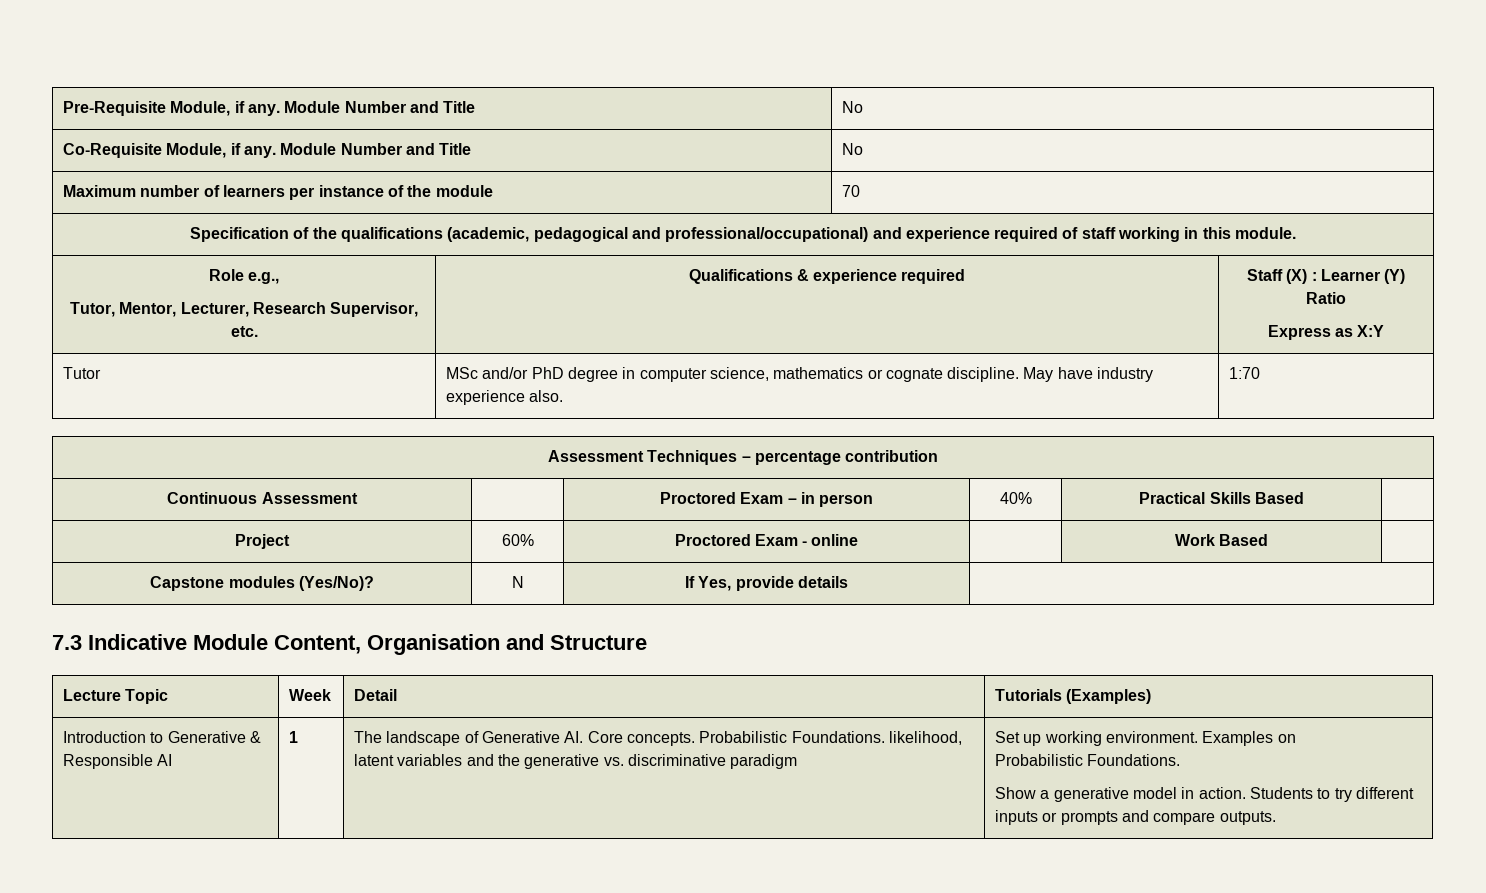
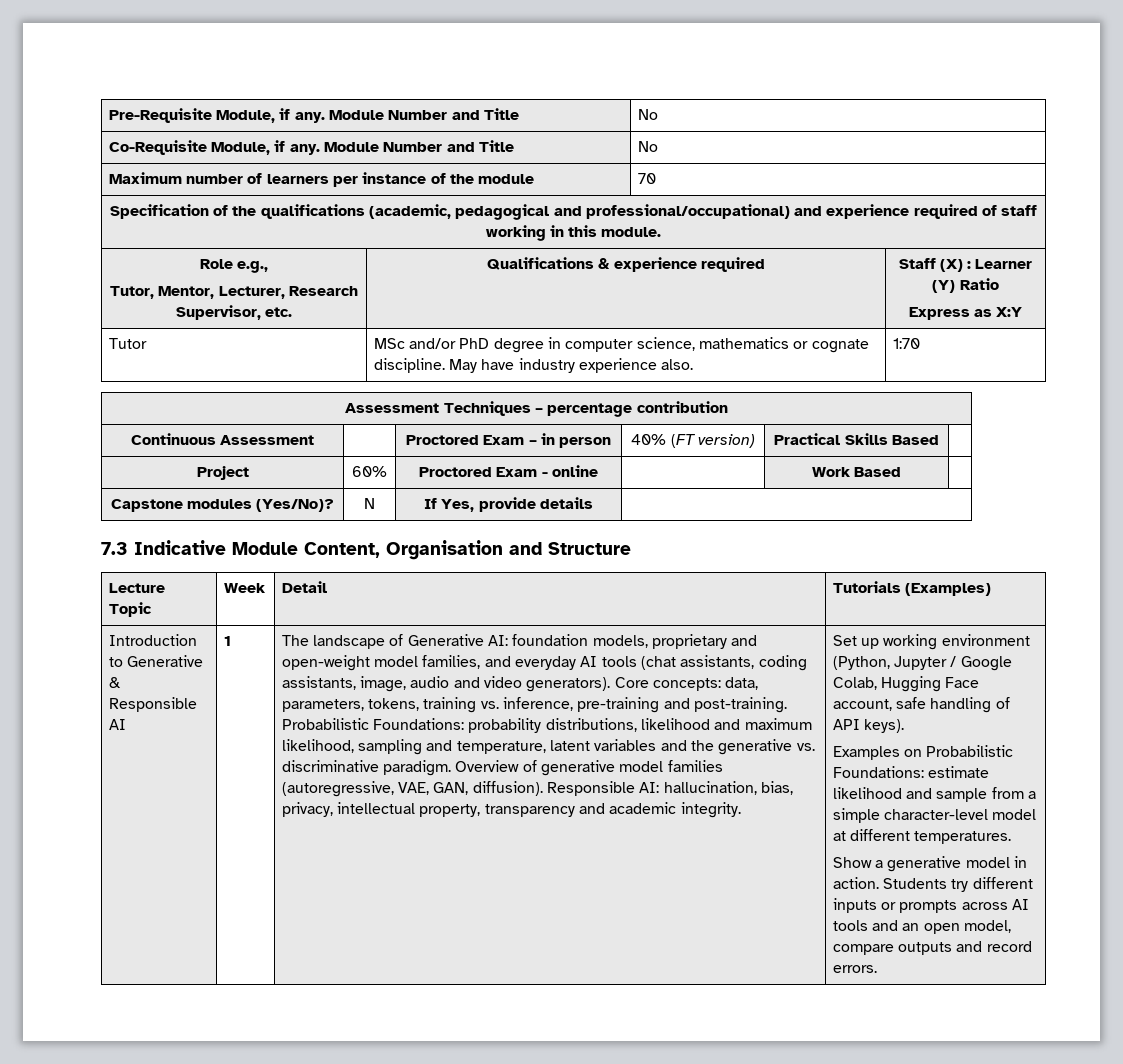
- Continuous Assessment | | Proctored Exam – in person | 40% | Practical Skills Based |
+ Continuous Assessment | | Proctored Exam – in person | 40% (FT version) | Practical Skills Based |
- The landscape of Generative AI. Core concepts. Probabilistic Foundations. likelihood, latent variables and the generative vs. discriminative paradigm | Set up working environment. Examples on
- Probabilistic Foundations.
+ The landscape of Generative AI: foundation models, proprietary and open-weight model families, and everyday AI tools (chat assistants, coding assistants, image, audio and video generators). Core concepts: data, parameters, tokens, training vs. inference, pre-training and post-training. Probabilistic Foundations: probability distributions, likelihood and maximum likelihood, sampling and temperature, latent variables and the generative vs. discriminative paradigm. Overview of generative model families (autoregressive, VAE, GAN, diffusion). Responsible AI: hallucination, bias, privacy, intellectual property, transparency and academic integrity. | Set up working environment (Python, Jupyter / Google Colab, Hugging Face account, safe handling of API keys).
+ Examples on Probabilistic Foundations: estimate likelihood and sample from a simple character-level model at different temperatures.
- Students to try different inputs or prompts and compare outputs.
+ Students try different inputs or prompts across AI tools and an open model, compare outputs and record errors.

